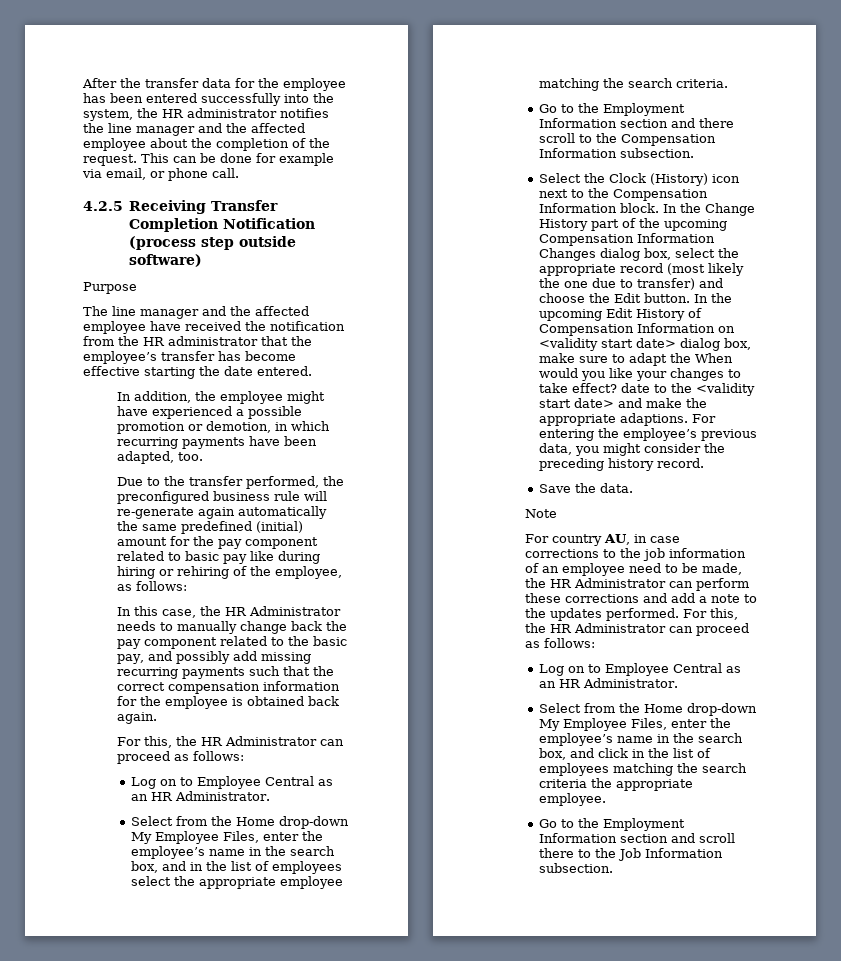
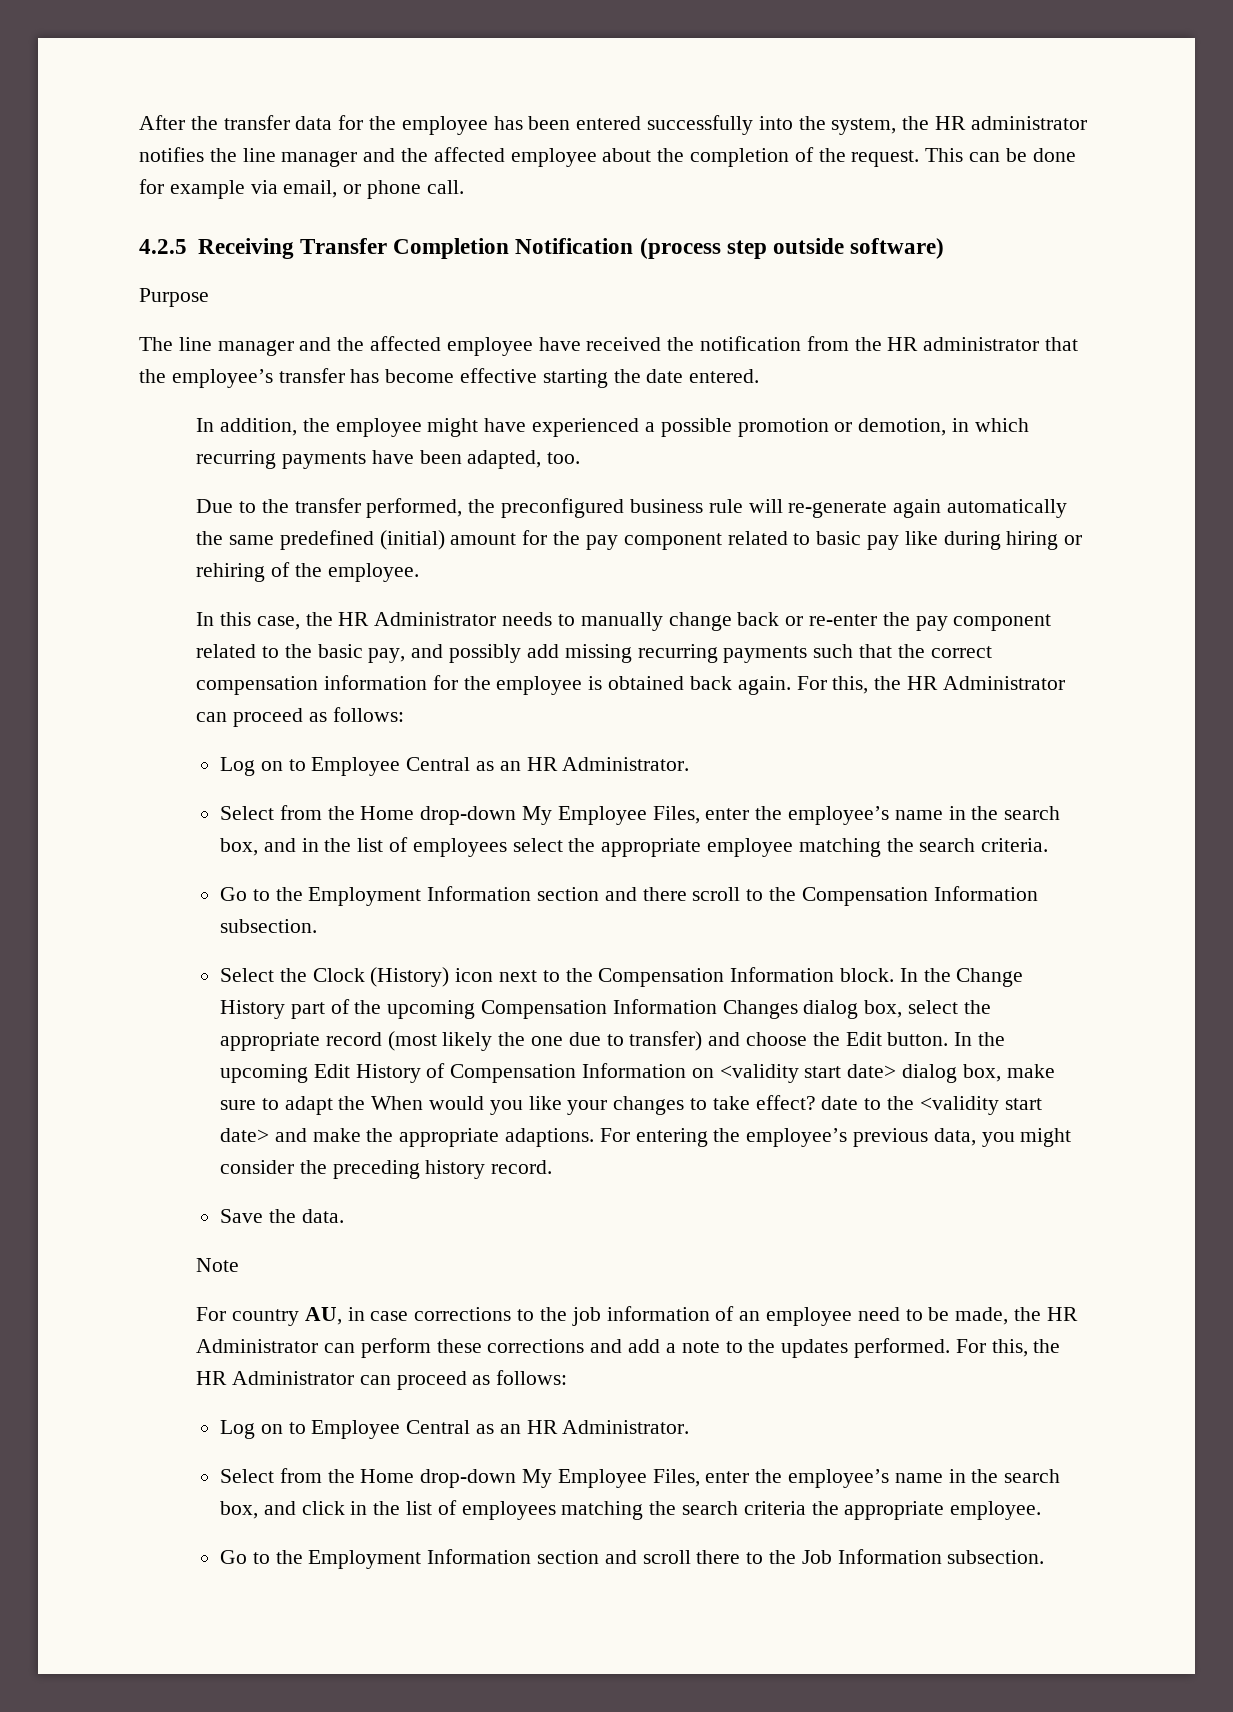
- Due to the transfer performed, the preconfigured business rule will re-generate again automatically the same predefined (initial) amount for the pay component related to basic pay like during hiring or rehiring of the employee, as follows:
+ Due to the transfer performed, the preconfigured business rule will re-generate again automatically the same predefined (initial) amount for the pay component related to basic pay like during hiring or rehiring of the employee.
- In this case, the HR Administrator needs to manually change back the pay component related to the basic pay, and possibly add missing recurring payments such that the correct compensation information for the employee is obtained back again.
- For this, the HR Administrator can proceed as follows:
+ In this case, the HR Administrator needs to manually change back or re-enter the pay component related to the basic pay, and possibly add missing recurring payments such that the correct compensation information for the employee is obtained back again. For this, the HR Administrator can proceed as follows:

